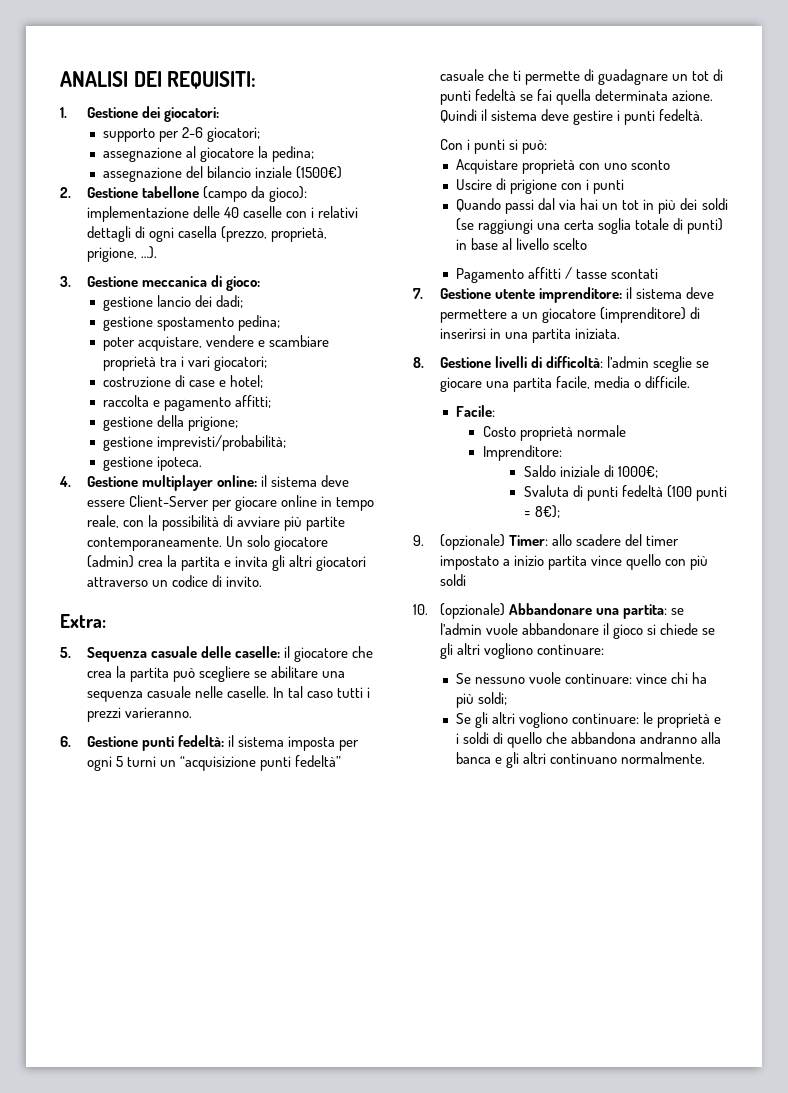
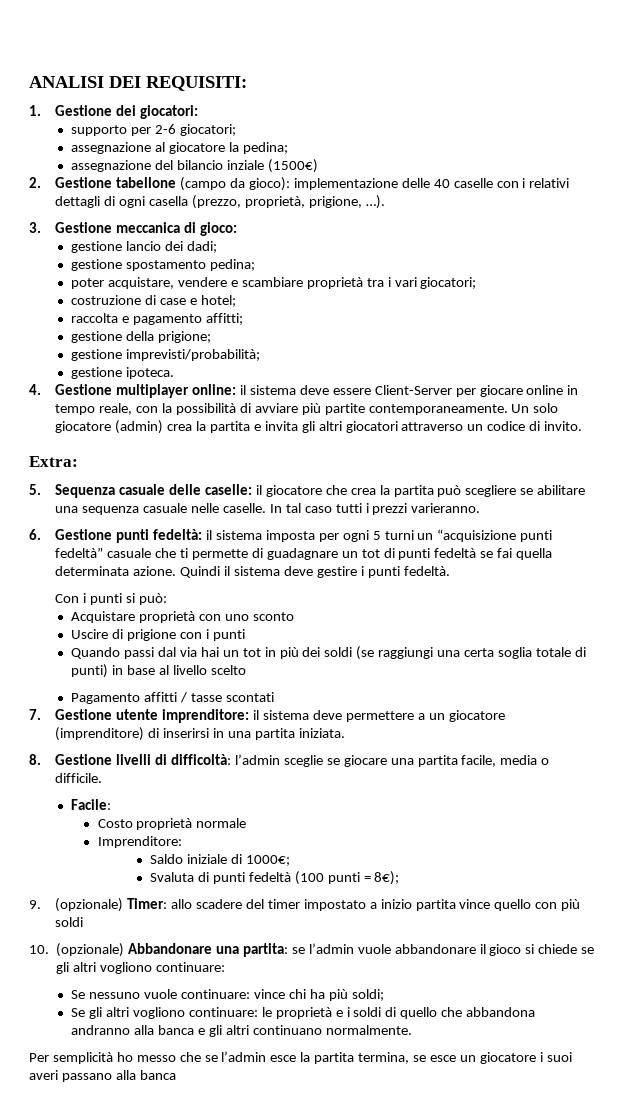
+ Per semplicità ho messo che se l’admin esce la partita termina, se esce un giocatore i suoi averi passano alla banca

